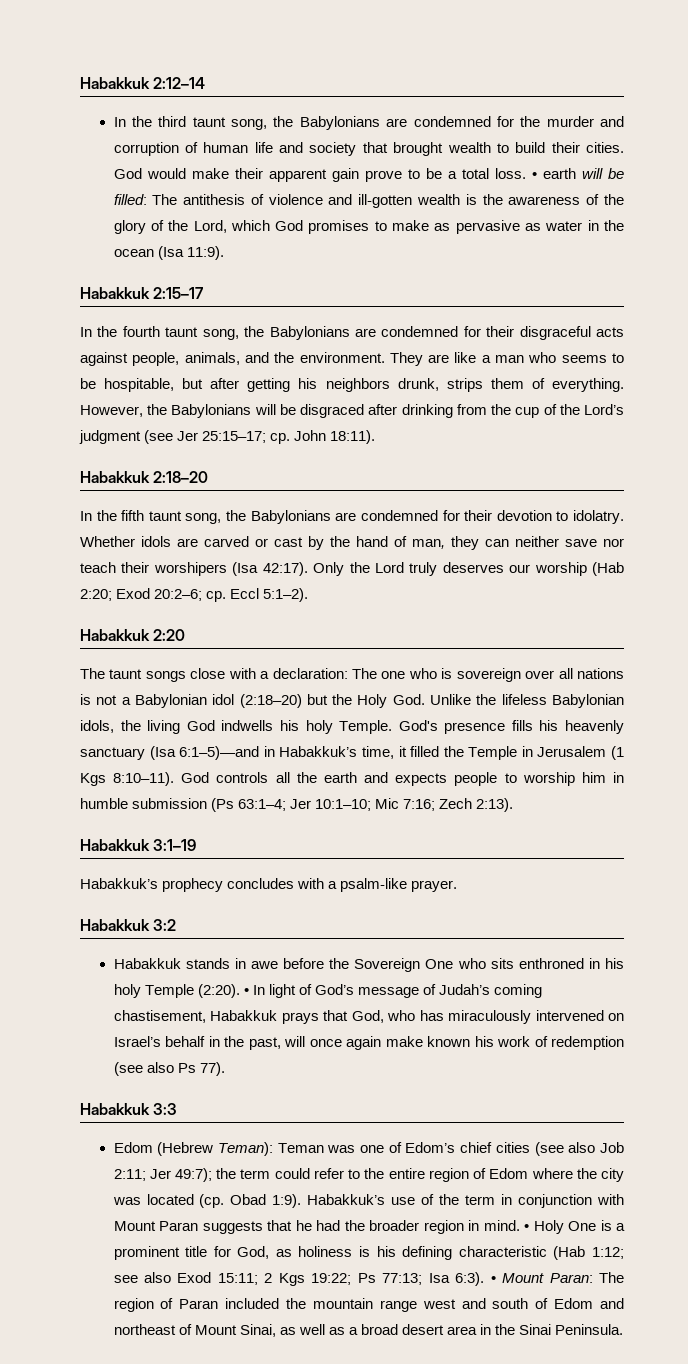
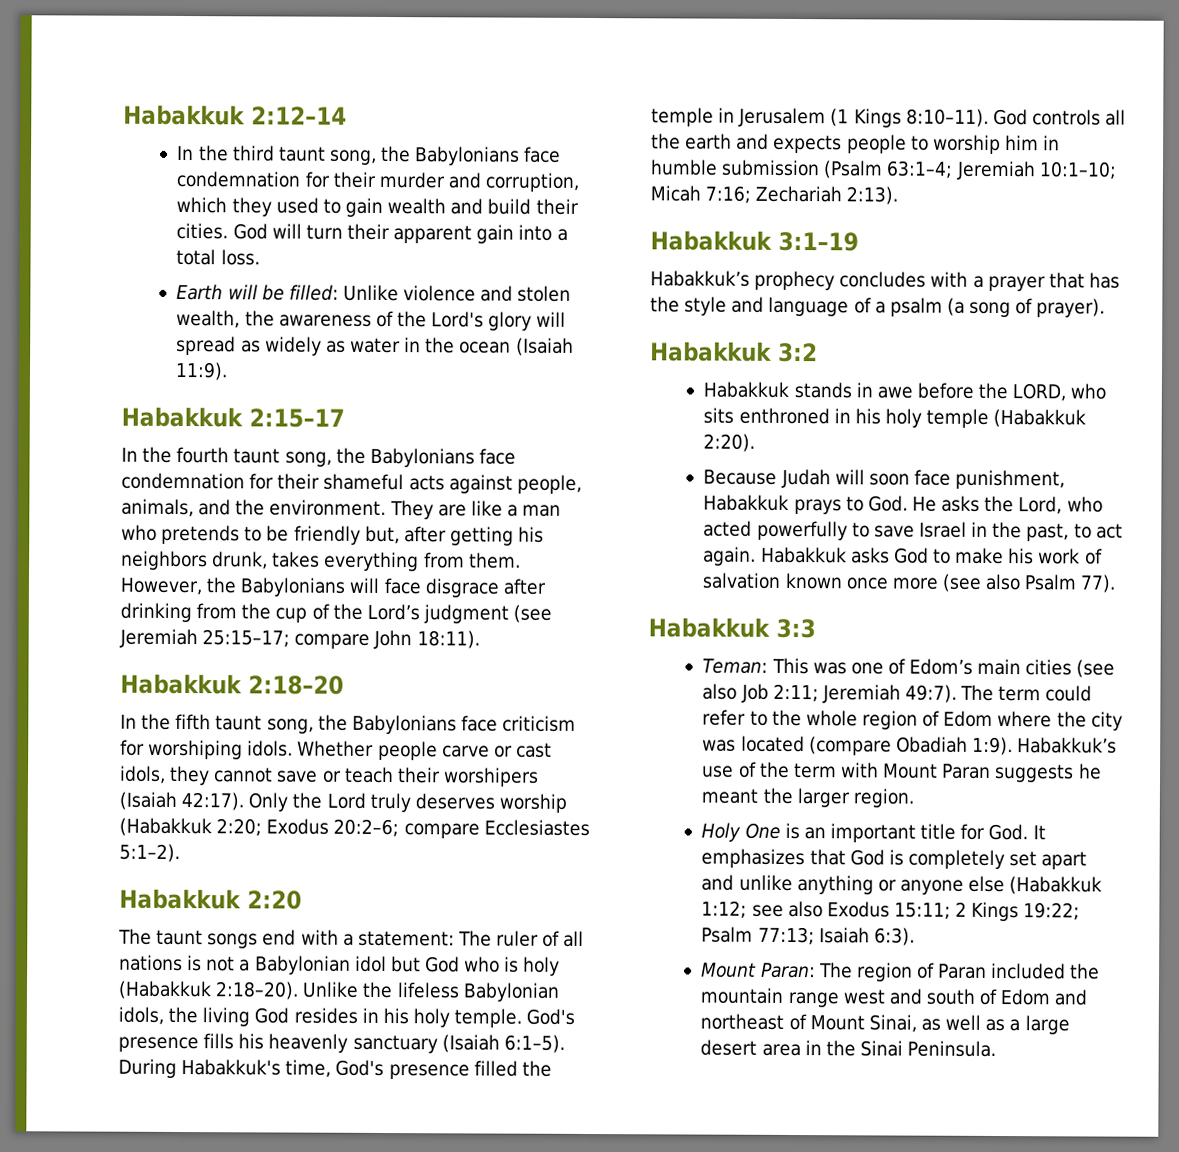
- In the third taunt song, the Babylonians are condemned for the murder and corruption of human life and society that brought wealth to build their cities.
+ In the third taunt song, the Babylonians face condemnation for their murder and corruption, which they used to gain wealth and build their cities.
- God would make their apparent gain prove to be a total loss. • earth will be filled: The antithesis of violence and ill-gotten wealth is the awareness of the glory of the Lord, which God promises to make as pervasive as water in the ocean (Isa 11:9).
+ God will turn their apparent gain into a total loss.
+ Earth will be filled: Unlike violence and stolen wealth, the awareness of the Lord's glory will spread as widely as water in the ocean (Isaiah 11:9).
- In the fourth taunt song, the Babylonians are condemned for their disgraceful acts against people, animals, and the environment.
+ In the fourth taunt song, the Babylonians face condemnation for their shameful acts against people, animals, and the environment.
- They are like a man who seems to be hospitable, but after getting his neighbors drunk, strips them of everything.
+ They are like a man who pretends to be friendly but, after getting his neighbors drunk, takes everything from them.
- However, the Babylonians will be disgraced after drinking from the cup of the Lord’s judgment (see Jer 25:15–17; cp. John 18:11).
+ However, the Babylonians will face disgrace after drinking from the cup of the Lord’s judgment (see Jeremiah 25:15–17; compare John 18:11).
- In the fifth taunt song, the Babylonians are condemned for their devotion to idolatry. Whether idols are carved or cast by the hand of man, they can neither save nor teach their worshipers (Isa 42:17).
+ In the fifth taunt song, the Babylonians face criticism for worshiping idols. Whether people carve or cast idols, they cannot save or teach their worshipers (Isaiah 42:17).
- Only the Lord truly deserves our worship (Hab 2:20; Exod 20:2–6; cp. Eccl 5:1–2).
+ Only the Lord truly deserves worship (Habakkuk 2:20; Exodus 20:2–6; compare Ecclesiastes 5:1–2).
- The taunt songs close with a declaration: The one who is sovereign over all nations is not a Babylonian idol (2:18–20) but the Holy God. Unlike the lifeless Babylonian idols, the living God indwells his holy Temple.
+ The taunt songs end with a statement: The ruler of all nations is not a Babylonian idol but God who is holy (Habakkuk 2:18–20). Unlike the lifeless Babylonian idols, the living God resides in his holy temple.
- God's presence fills his heavenly sanctuary (Isa 6:1–5)—and in Habakkuk’s time, it filled the Temple in Jerusalem (1 Kgs 8:10–11).
+ God's presence fills his heavenly sanctuary (Isaiah 6:1–5). During Habakkuk's time, God's presence filled the temple in Jerusalem (1 Kings 8:10–11).
- God controls all the earth and expects people to worship him in humble submission (Ps 63:1–4; Jer 10:1–10; Mic 7:16; Zech 2:13).
+ God controls all the earth and expects people to worship him in humble submission (Psalm 63:1–4; Jeremiah 10:1–10; Micah 7:16; Zechariah 2:13).
- Habakkuk’s prophecy concludes with a psalm-like prayer.
+ Habakkuk’s prophecy concludes with a prayer that has the style and language of a psalm (a song of prayer).
- Habakkuk stands in awe before the Sovereign One who sits enthroned in his holy Temple (2:20). • In light of God’s message of Judah’s coming chastisement, Habakkuk prays that God, who has miraculously intervened on Israel’s behalf in the past, will once again make known his work of redemption (see also Ps 77).
+ Habakkuk stands in awe before the LORD, who sits enthroned in his holy temple (Habakkuk 2:20).
+ Because Judah will soon face punishment, Habakkuk prays to God. He asks the Lord, who acted powerfully to save Israel in the past, to act again. Habakkuk asks God to make his work of salvation known once more (see also Psalm 77).
- Edom (Hebrew Teman): Teman was one of Edom’s chief cities (see also Job 2:11; Jer 49:7); the term could refer to the entire region of Edom where the city was located (cp. Obad 1:9).
+ Teman: This was one of Edom’s main cities (see also Job 2:11; Jeremiah 49:7). The term could refer to the whole region of Edom where the city was located (compare Obadiah 1:9).
- Habakkuk’s use of the term in conjunction with Mount Paran suggests that he had the broader region in mind. • Holy One is a prominent title for God, as holiness is his defining characteristic (Hab 1:12; see also Exod 15:11; 2 Kgs 19:22; Ps 77:13; Isa 6:3). • Mount Paran: The region of Paran included the mountain range west and south of Edom and northeast of Mount Sinai, as well as a broad desert area in the Sinai Peninsula.
+ Habakkuk’s use of the term with Mount Paran suggests he meant the larger region.
+ Holy One is an important title for God. It emphasizes that God is completely set apart and unlike anything or anyone else (Habakkuk 1:12; see also Exodus 15:11; 2 Kings 19:22; Psalm 77:13; Isaiah 6:3).
+ Mount Paran: The region of Paran included the mountain range west and south of Edom and northeast of Mount Sinai, as well as a large desert area in the Sinai Peninsula.

